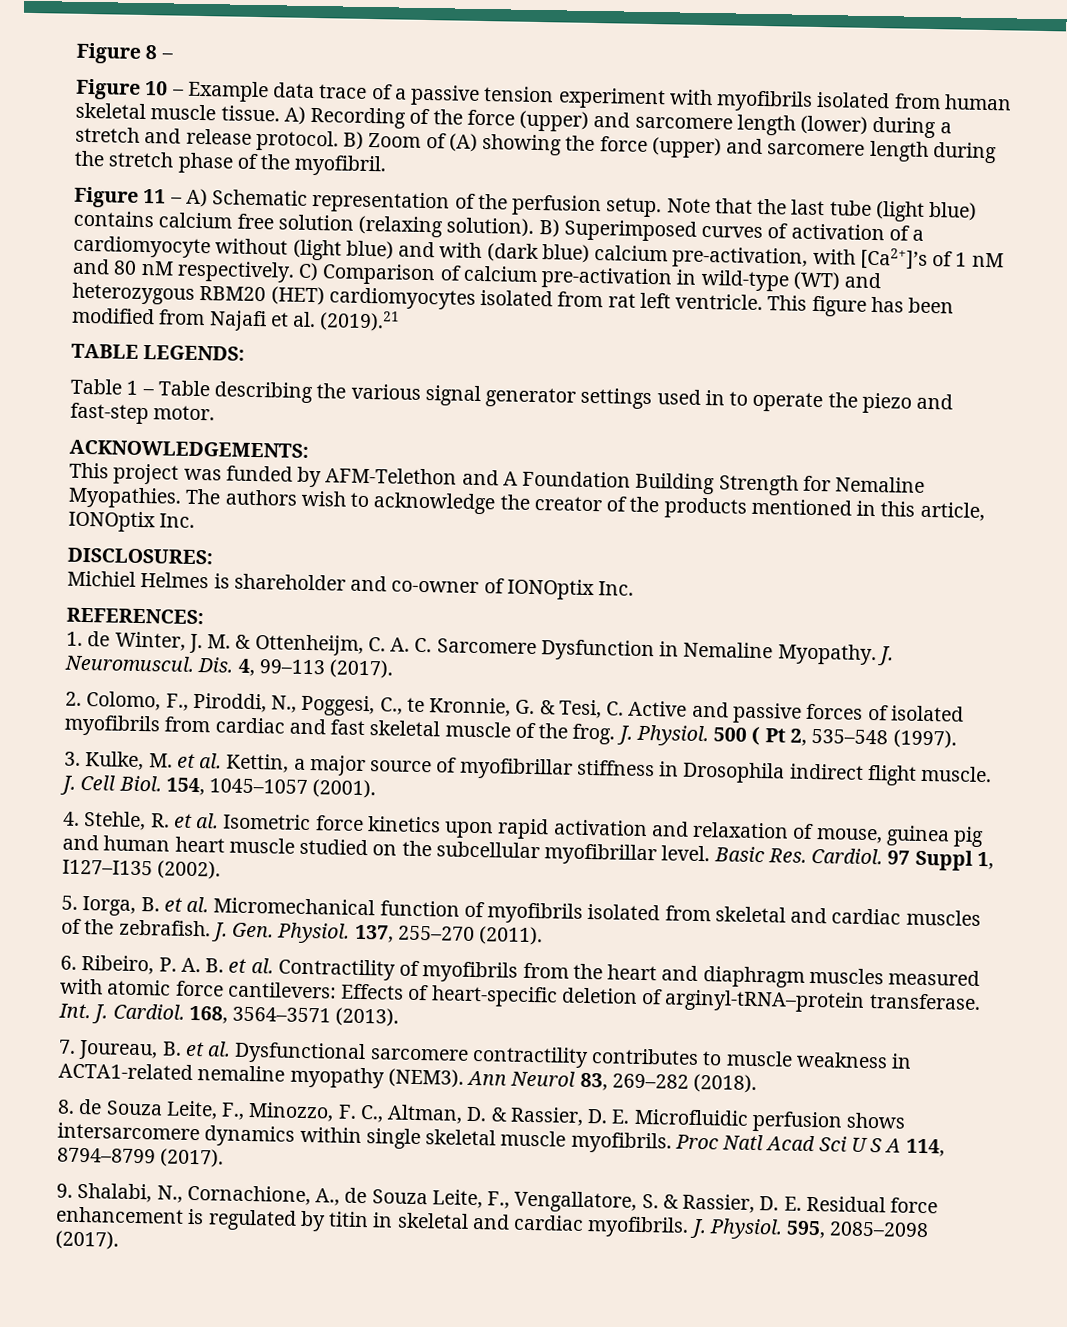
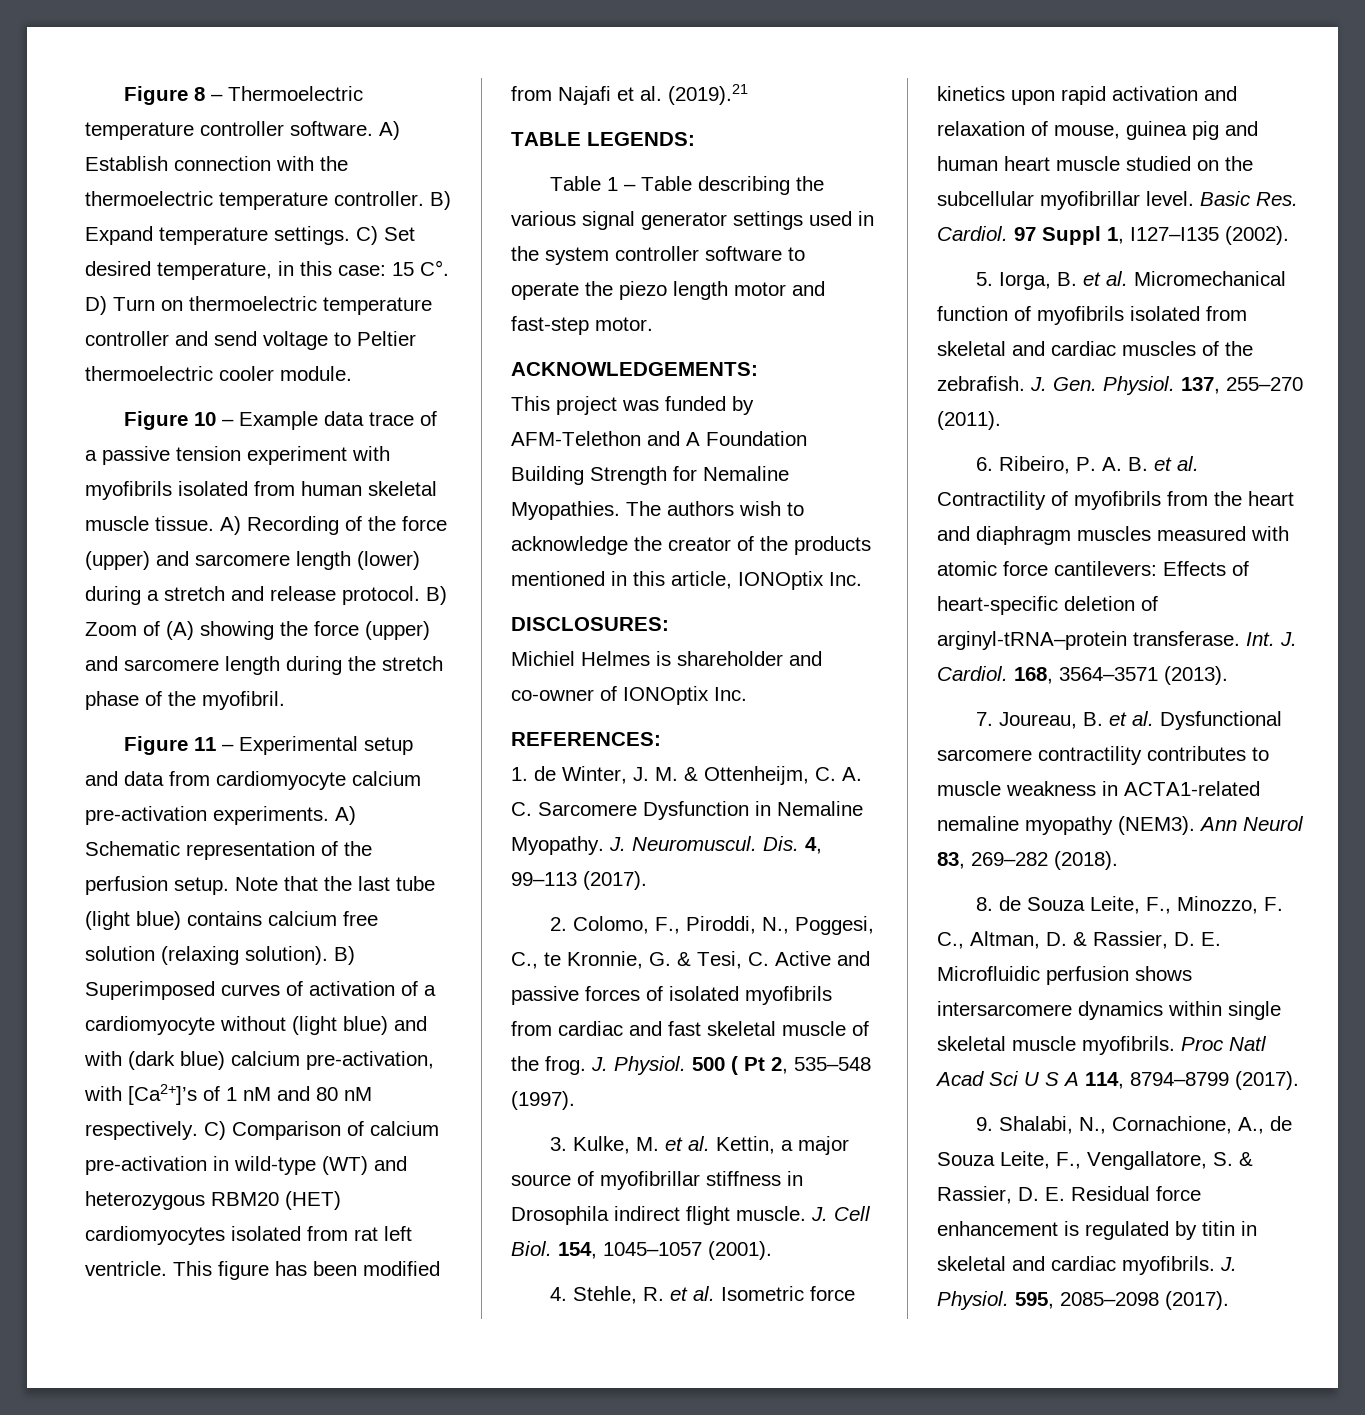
- Figure 8 –
+ Figure 8 – Thermoelectric temperature controller software. A) Establish connection with the thermoelectric temperature controller. B) Expand temperature settings. C) Set desired temperature, in this case: 15 C°. D) Turn on thermoelectric temperature controller and send voltage to Peltier thermoelectric cooler module.
- Figure 11 – A) Schematic representation of the perfusion setup.
+ Figure 11 – Experimental setup and data from cardiomyocyte calcium pre-activation experiments. A) Schematic representation of the perfusion setup.
- Table 1 – Table describing the various signal generator settings used in to operate the piezo and fast-step motor.
+ Table 1 – Table describing the various signal generator settings used in the system controller software to operate the piezo length motor and fast-step motor.

